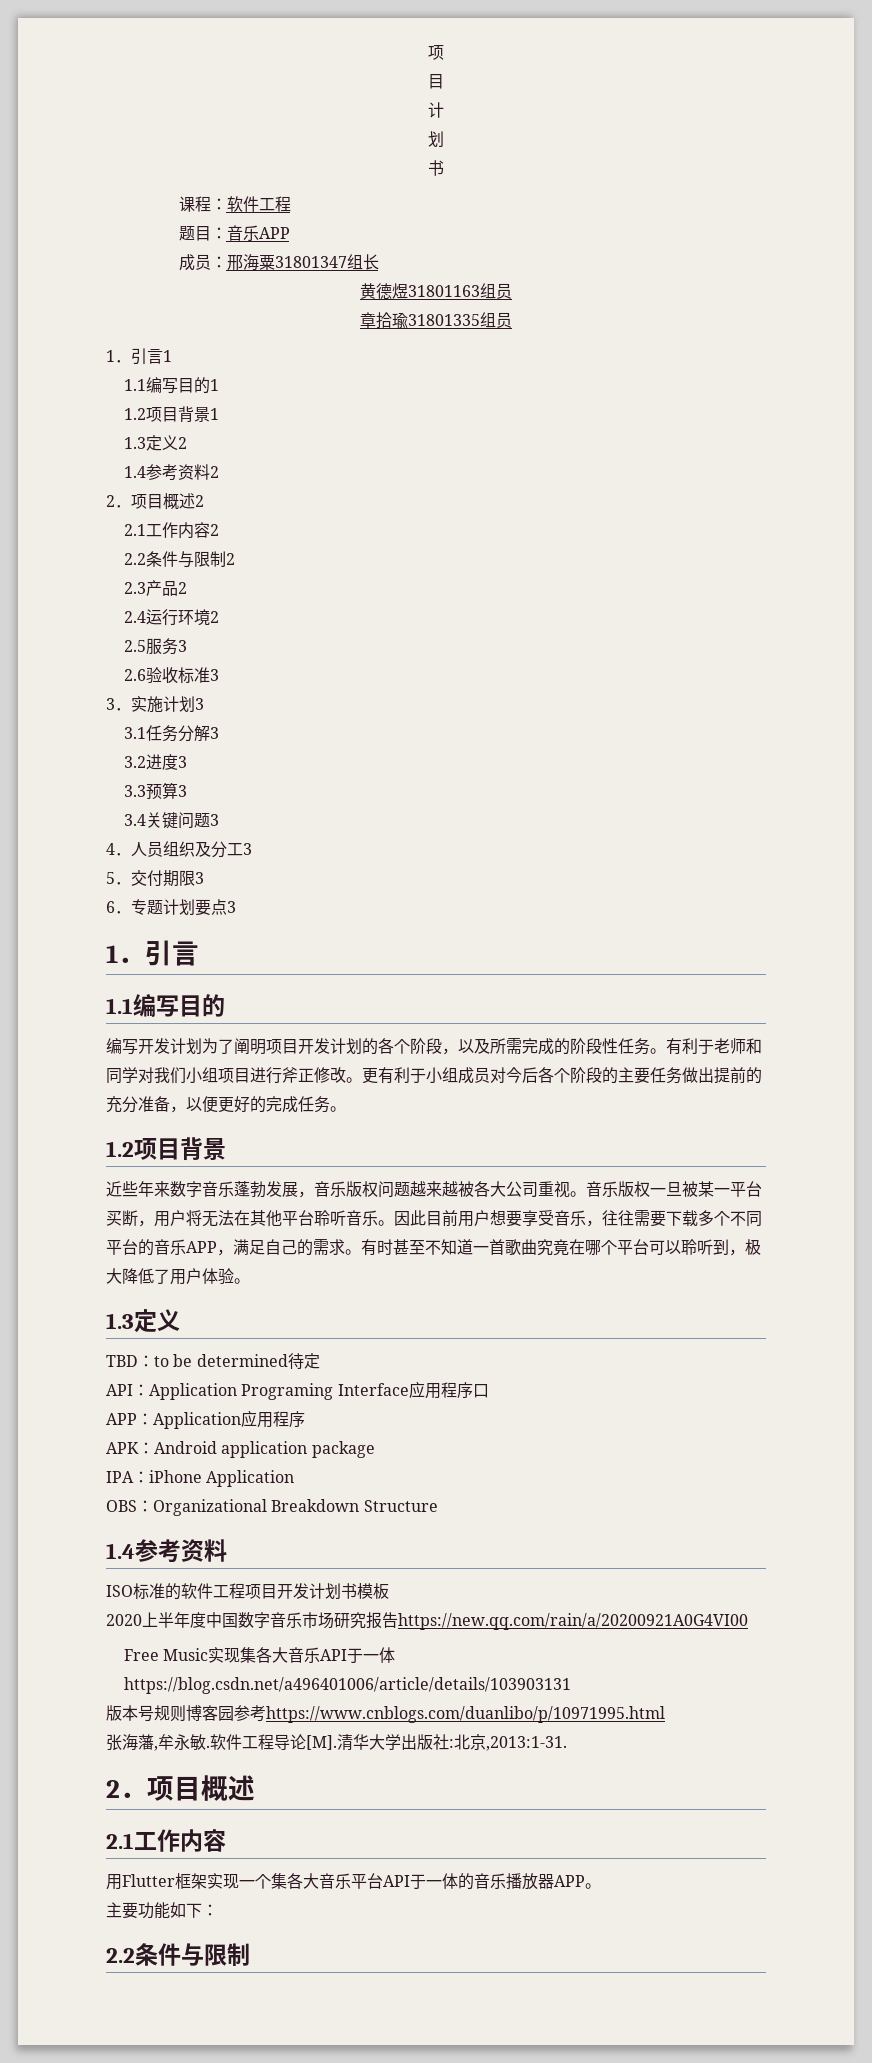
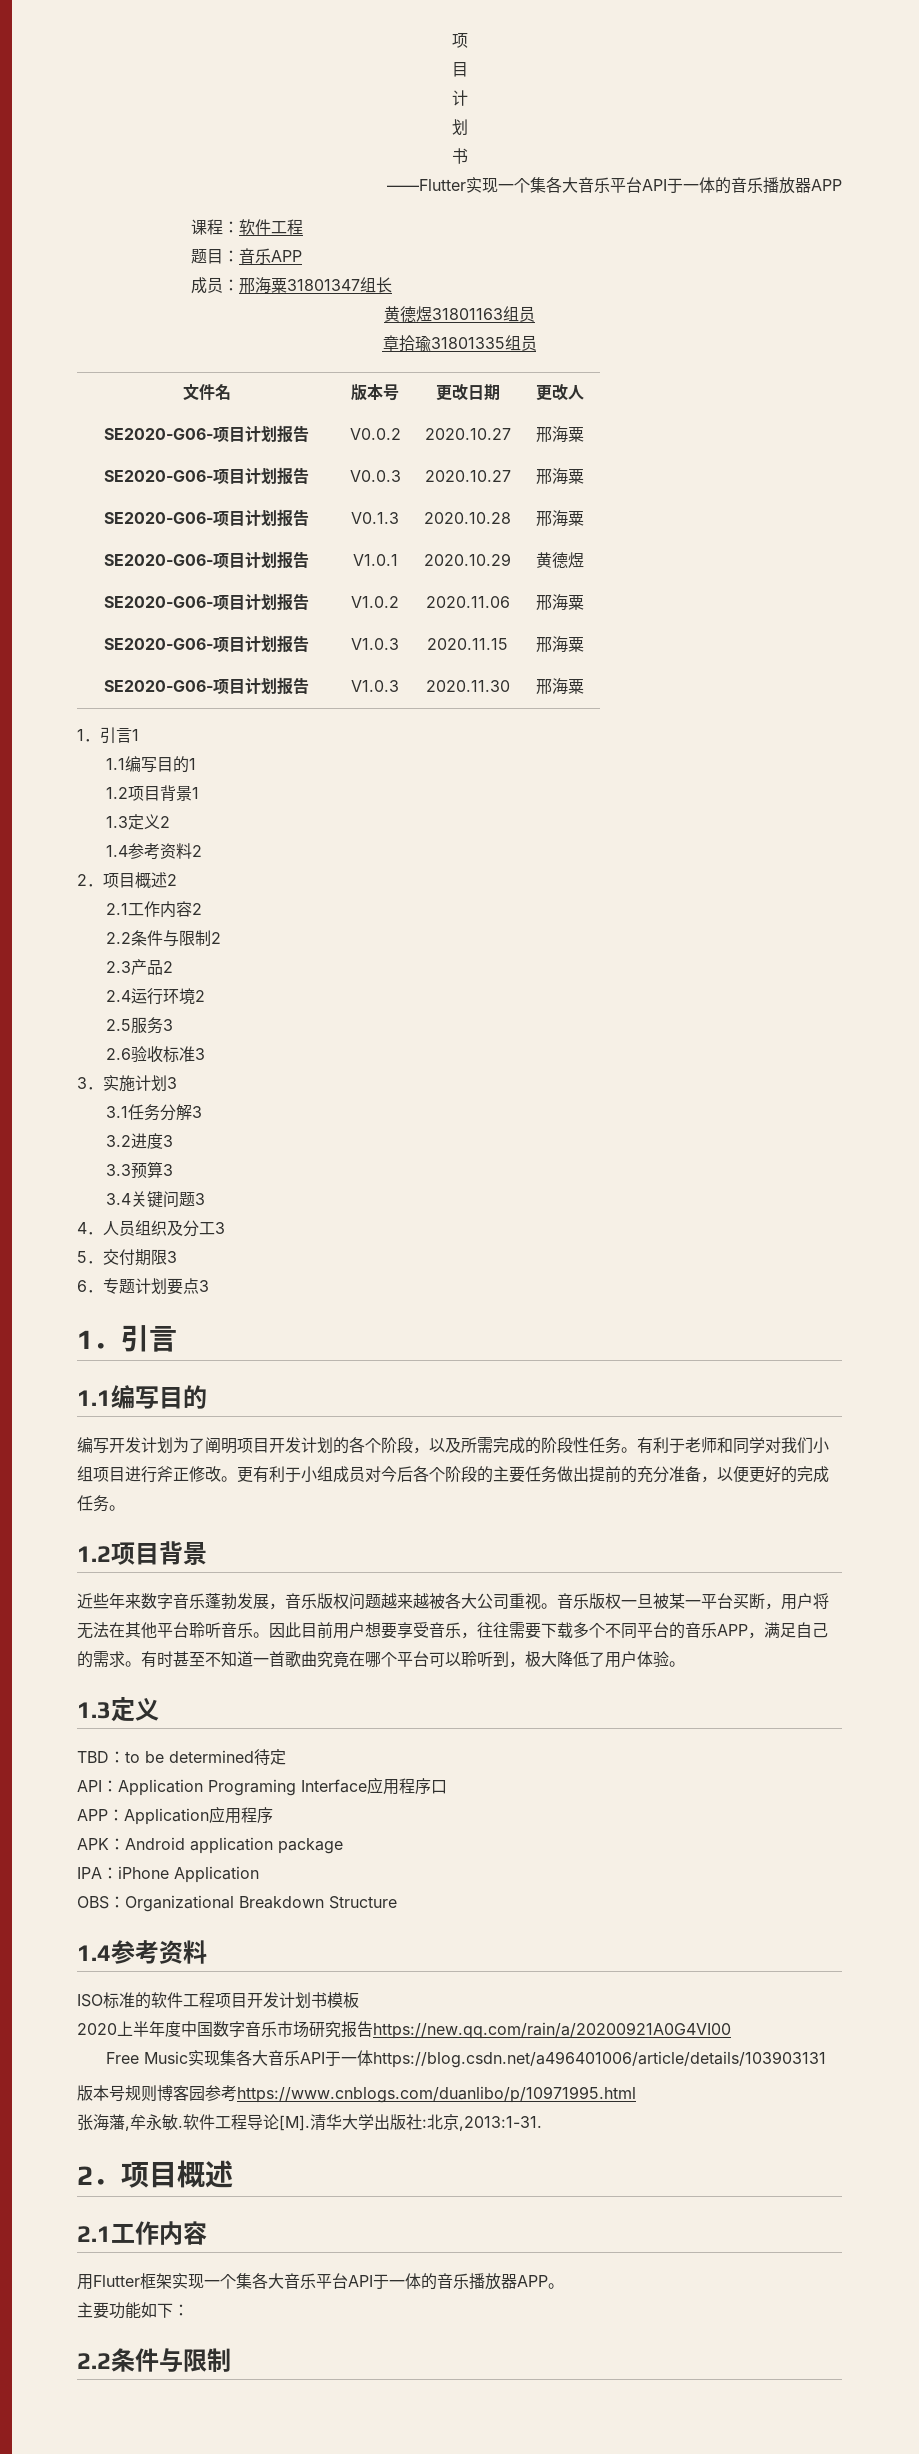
+ ——Flutter实现一个集各大音乐平台API于一体的音乐播放器APP
+ 文件名 | 版本号 | 更改日期 | 更改人
+ SE2020-G06-项目计划报告 | V0.0.2 | 2020.10.27 | 邢海粟
+ SE2020-G06-项目计划报告 | V0.0.3 | 2020.10.27 | 邢海粟
+ SE2020-G06-项目计划报告 | V0.1.3 | 2020.10.28 | 邢海粟
+ SE2020-G06-项目计划报告 | V1.0.1 | 2020.10.29 | 黄德煜
+ SE2020-G06-项目计划报告 | V1.0.2 | 2020.11.06 | 邢海粟
+ SE2020-G06-项目计划报告 | V1.0.3 | 2020.11.15 | 邢海粟
+ SE2020-G06-项目计划报告 | V1.0.3 | 2020.11.30 | 邢海粟

